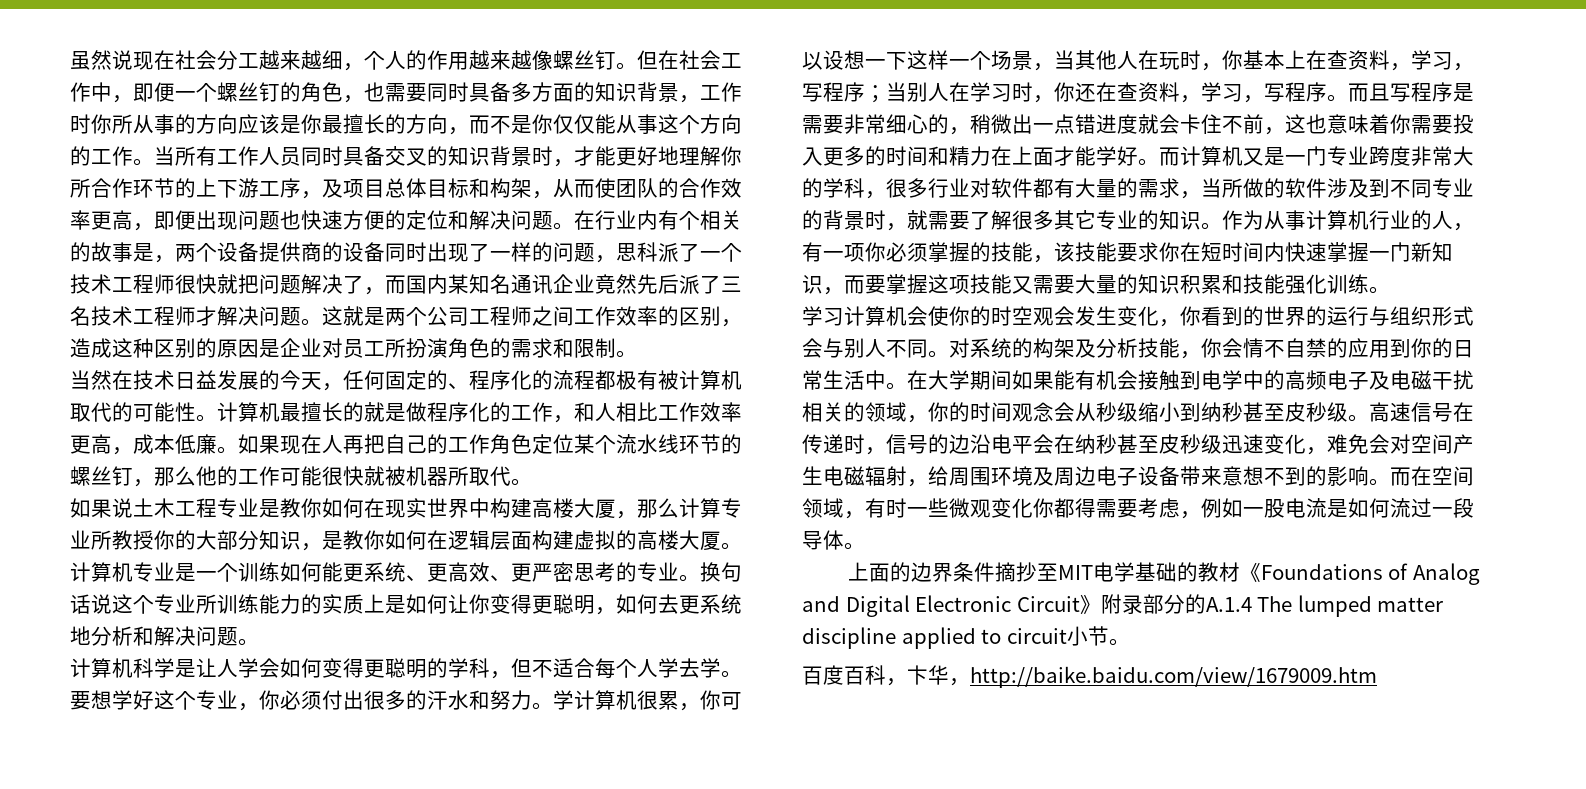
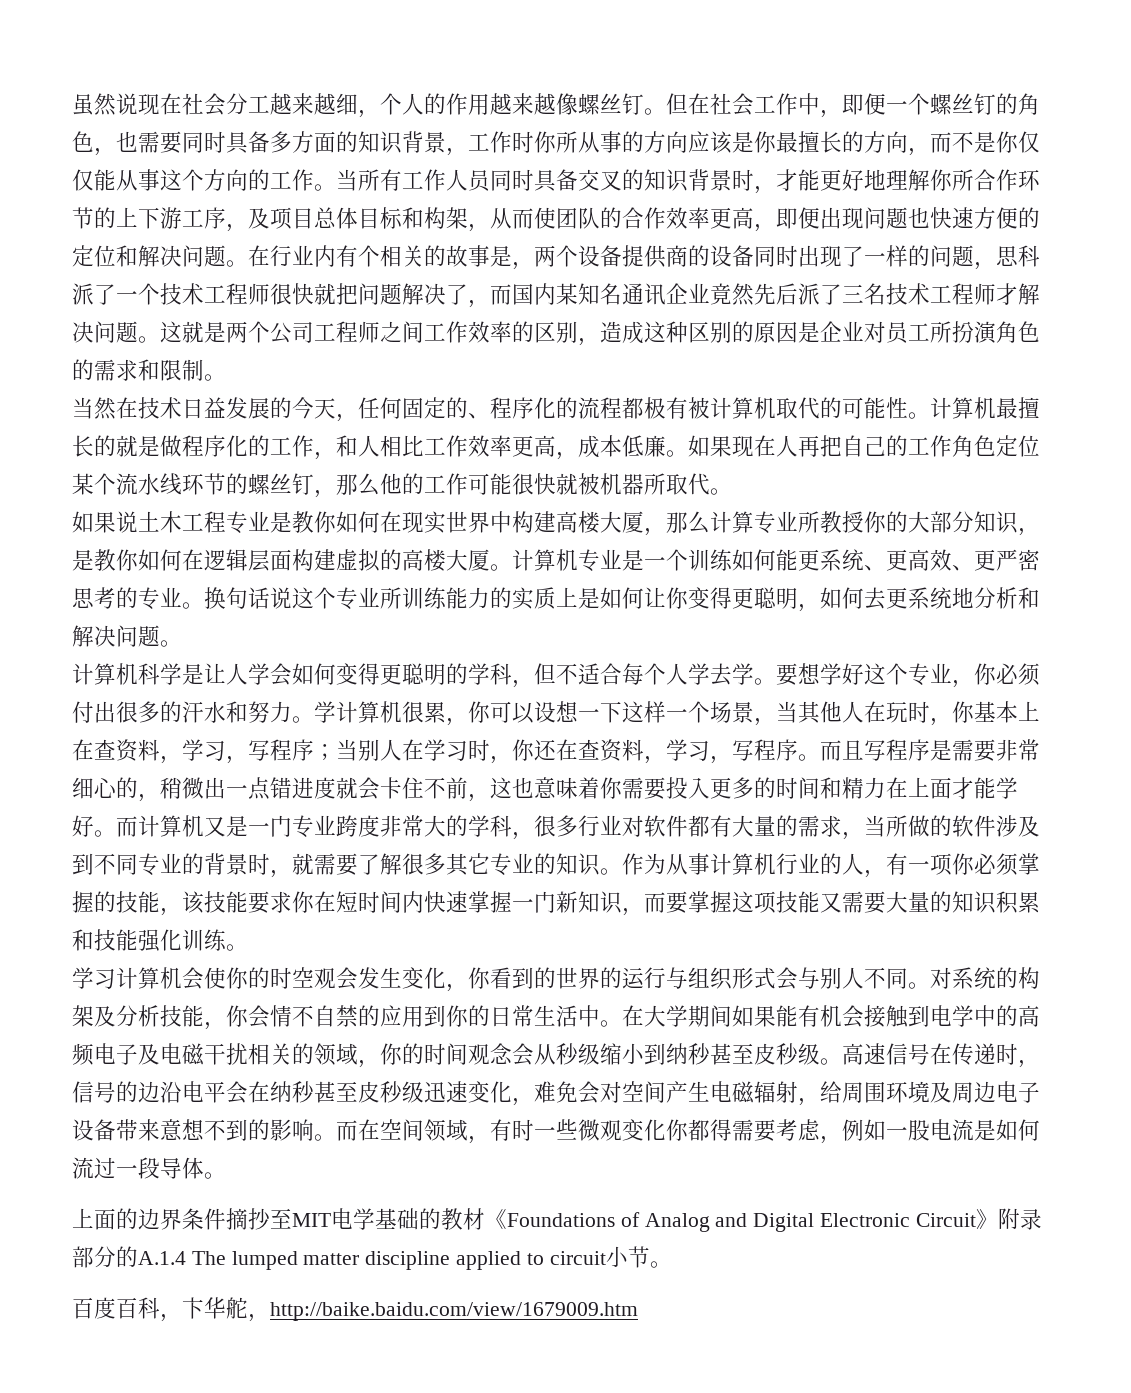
- 百度百科，卞华，http://baike.baidu.com/view/1679009.htm
+ 百度百科，卞华舵，http://baike.baidu.com/view/1679009.htm

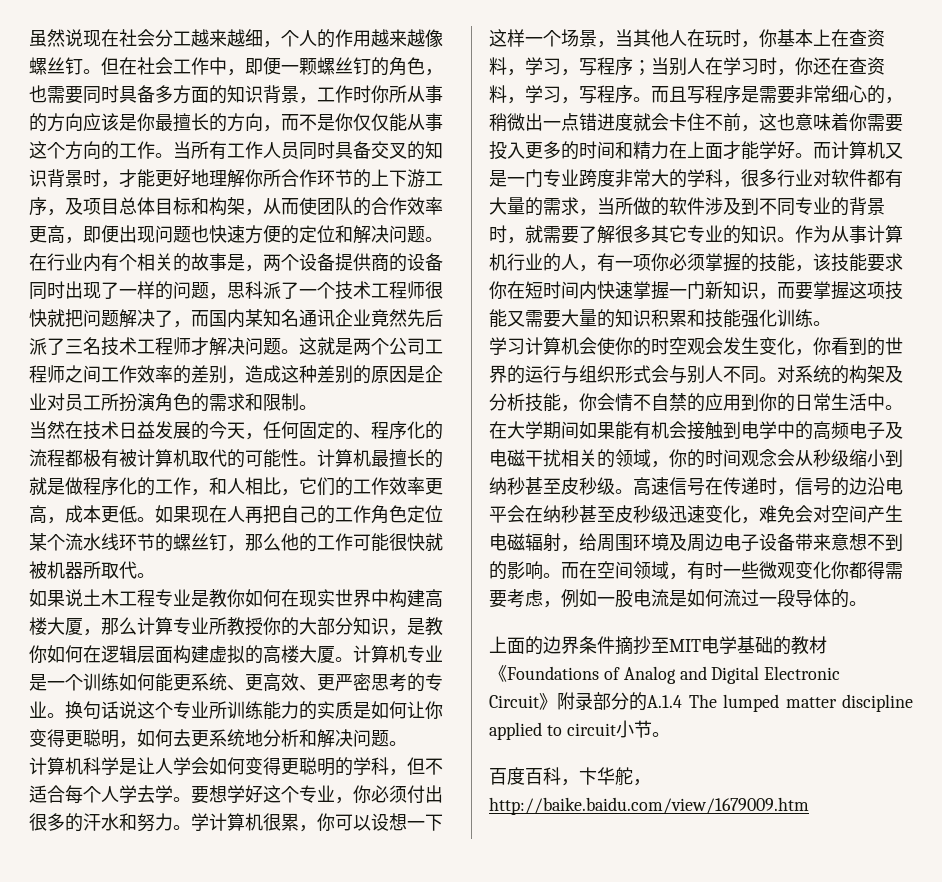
- 但在社会工作中，即便一个螺丝钉的角色，也需要同时具备多方面的知识背景，工作时你所从事的方向应该是你最擅长的方向，而不是你仅仅能从事这个方向的工作。
+ 但在社会工作中，即便一颗螺丝钉的角色，也需要同时具备多方面的知识背景，工作时你所从事的方向应该是你最擅长的方向，而不是你仅仅能从事这个方向的工作。
- 这就是两个公司工程师之间工作效率的区别，造成这种区别的原因是企业对员工所扮演角色的需求和限制。
+ 这就是两个公司工程师之间工作效率的差别，造成这种差别的原因是企业对员工所扮演角色的需求和限制。
- 计算机最擅长的就是做程序化的工作，和人相比工作效率更高，成本低廉。
+ 计算机最擅长的就是做程序化的工作，和人相比，它们的工作效率更高，成本更低。
- 换句话说这个专业所训练能力的实质上是如何让你变得更聪明，如何去更系统地分析和解决问题。
+ 换句话说这个专业所训练能力的实质是如何让你变得更聪明，如何去更系统地分析和解决问题。
- 而在空间领域，有时一些微观变化你都得需要考虑，例如一股电流是如何流过一段导体。
+ 而在空间领域，有时一些微观变化你都得需要考虑，例如一股电流是如何流过一段导体的。

